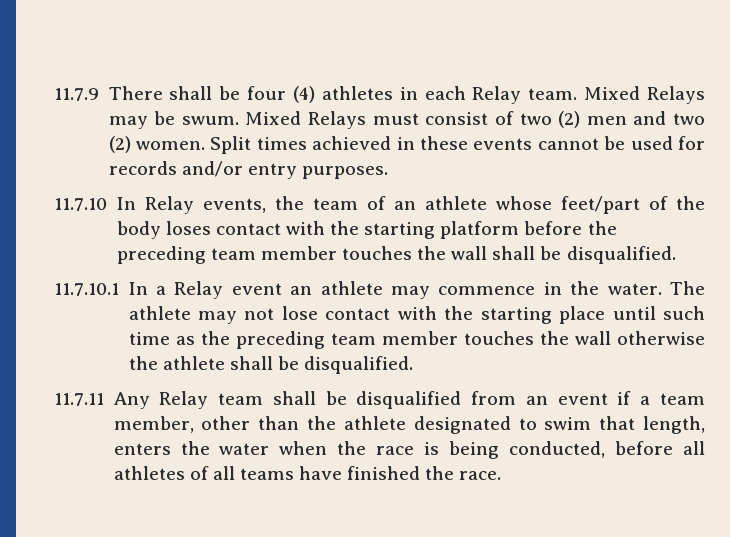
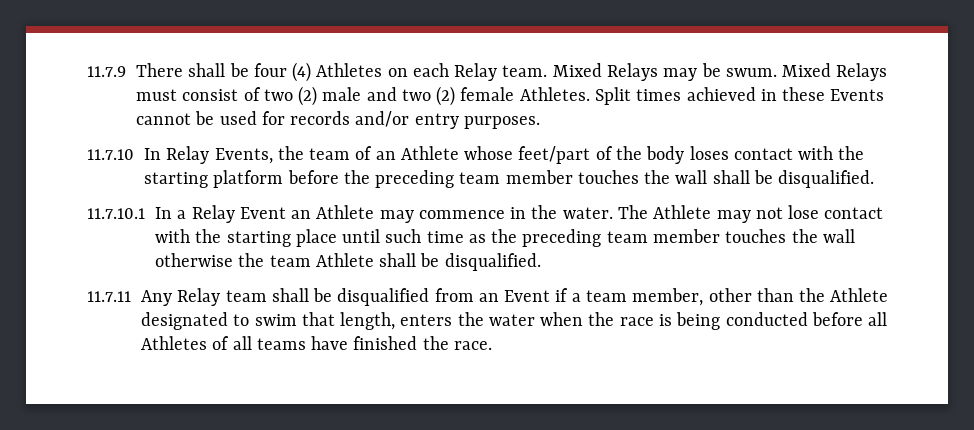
- 11.7.9 There shall be four (4) athletes in each Relay team.
+ 11.7.9 There shall be four (4) Athletes on each Relay team.
- Mixed Relays must consist of two (2) men and two (2) women.
+ Mixed Relays must consist of two (2) male and two (2) female Athletes.
- Split times achieved in these events cannot be used for records and/or entry purposes.
+ Split times achieved in these Events cannot be used for records and/or entry purposes.
- 11.7.10 In Relay events, the team of an athlete whose feet/part of the body loses contact with the starting platform before the preceding team member touches the wall shall be disqualified.
+ 11.7.10 In Relay Events, the team of an Athlete whose feet/part of the body loses contact with the starting platform before the preceding team member touches the wall shall be disqualified.
- 11.7.10.1 In a Relay event an athlete may commence in the water.
+ 11.7.10.1 In a Relay Event an Athlete may commence in the water.
- The athlete may not lose contact with the starting place until such time as the preceding team member touches the wall otherwise the athlete shall be disqualified.
+ The Athlete may not lose contact with the starting place until such time as the preceding team member touches the wall otherwise the team Athlete shall be disqualified.
- 11.7.11 Any Relay team shall be disqualified from an event if a team member, other than the athlete designated to swim that length, enters the water when the race is being conducted, before all athletes of all teams have finished the race.
+ 11.7.11 Any Relay team shall be disqualified from an Event if a team member, other than the Athlete designated to swim that length, enters the water when the race is being conducted before all Athletes of all teams have finished the race.

